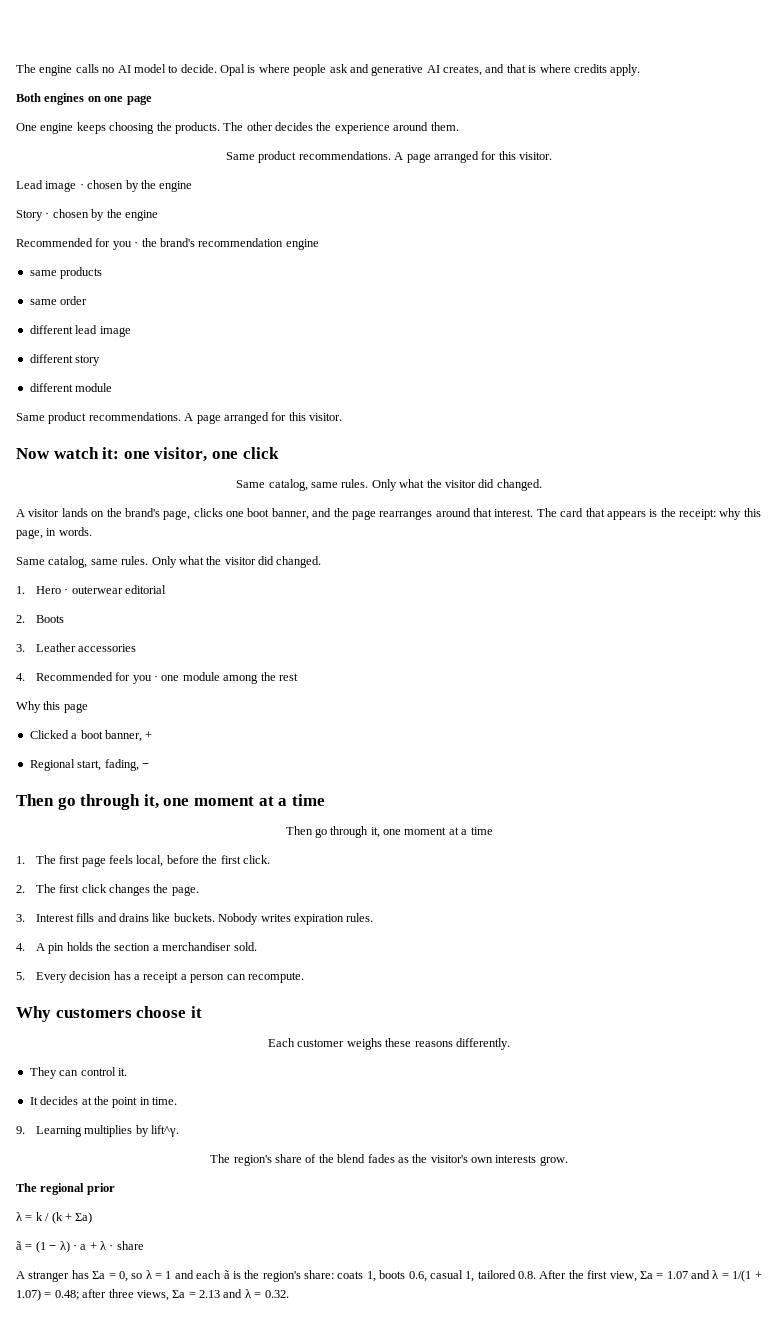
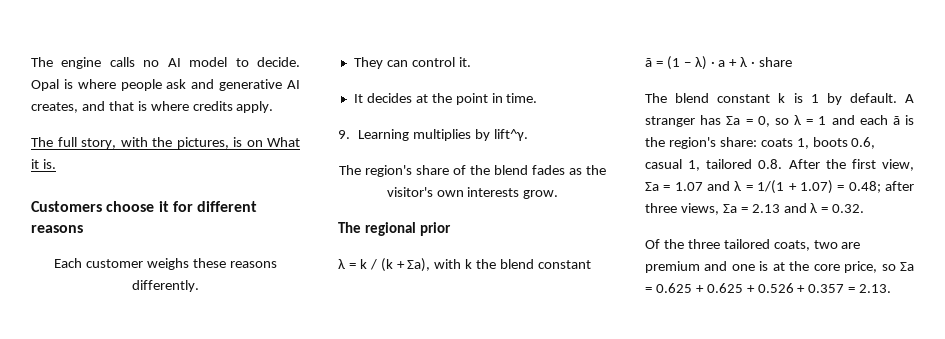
- Both engines on one page
- One engine keeps choosing the products. The other decides the experience around them.
- Same product recommendations. A page arranged for this visitor.
- Lead image · chosen by the engine
- Story · chosen by the engine
- Recommended for you · the brand's recommendation engine
- same products
- same order
- different lead image
- different story
- different module
- Same product recommendations. A page arranged for this visitor.
- Now watch it: one visitor, one click
- Same catalog, same rules. Only what the visitor did changed.
- A visitor lands on the brand's page, clicks one boot banner, and the page rearranges around that interest. The card that appears is the receipt: why this page, in words.
- Same catalog, same rules. Only what the visitor did changed.
- 1. Hero · outerwear editorial
- 2. Boots
- 3. Leather accessories
- 4. Recommended for you · one module among the rest
- Why this page
- Clicked a boot banner, +
- Regional start, fading, −
- Then go through it, one moment at a time
- Then go through it, one moment at a time
- 1. The first page feels local, before the first click.
- 2. The first click changes the page.
- 3. Interest fills and drains like buckets. Nobody writes expiration rules.
- 4. A pin holds the section a merchandiser sold.
- 5. Every decision has a receipt a person can recompute.
- Why customers choose it
+ The full story, with the pictures, is on What it is.
+ Customers choose it for different reasons
- λ = k / (k + Σa)
+ λ = k / (k + Σa), with k the blend constant
+ The blend constant k is 1 by default.
+ Of the three tailored coats, two are premium and one is at the core price, so Σa = 0.625 + 0.625 + 0.526 + 0.357 = 2.13.

